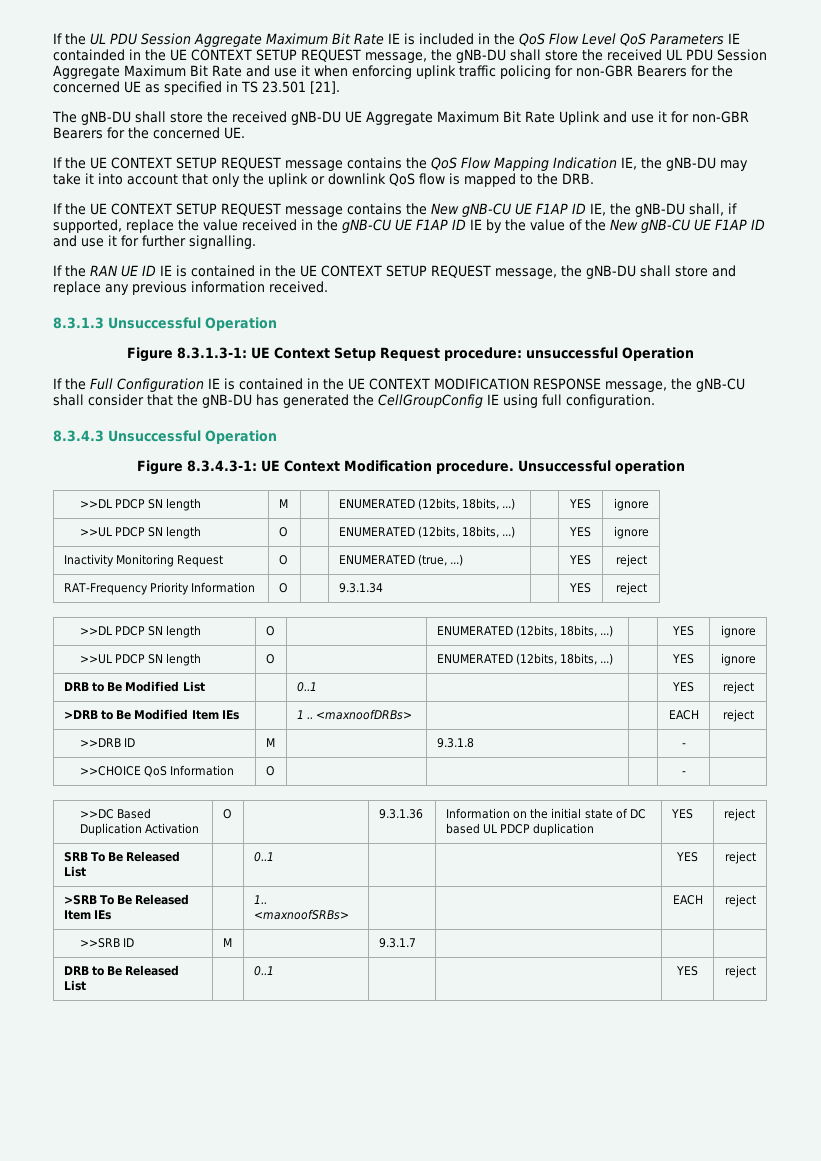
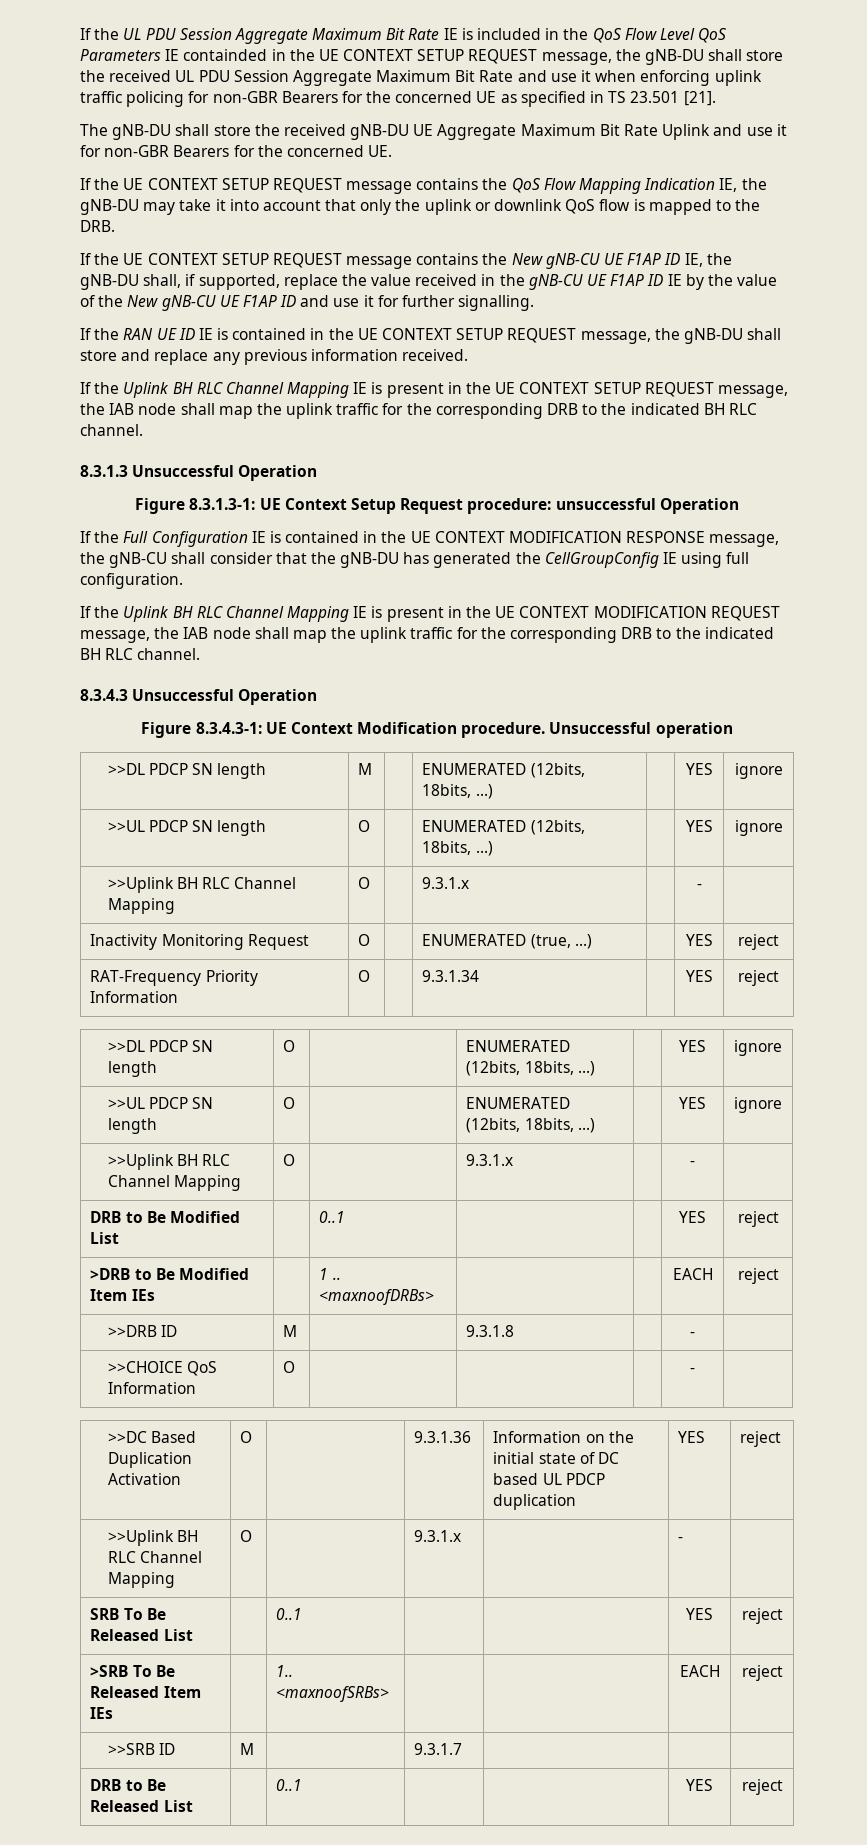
+ If the Uplink BH RLC Channel Mapping IE is present in the UE CONTEXT SETUP REQUEST message, the IAB node shall map the uplink traffic for the corresponding DRB to the indicated BH RLC channel.
+ If the Uplink BH RLC Channel Mapping IE is present in the UE CONTEXT MODIFICATION REQUEST message, the IAB node shall map the uplink traffic for the corresponding DRB to the indicated BH RLC channel.
  >>DL PDCP SN length | M | | ENUMERATED (12bits, 18bits, ...) | | YES | ignore
  >>UL PDCP SN length | O | | ENUMERATED (12bits, 18bits, ...) | | YES | ignore
+ >>Uplink BH RLC Channel Mapping | O | | 9.3.1.x | | - |
  >>DL PDCP SN length | O | | ENUMERATED (12bits, 18bits, ...) | | YES | ignore
  >>UL PDCP SN length | O | | ENUMERATED (12bits, 18bits, ...) | | YES | ignore
+ >>Uplink BH RLC Channel Mapping | O | | 9.3.1.x | | - |
  >>DC Based Duplication Activation | O | | 9.3.1.36 | Information on the initial state of DC based UL PDCP duplication | YES | reject
+ >>Uplink BH RLC Channel Mapping | O | | 9.3.1.x | | - |

